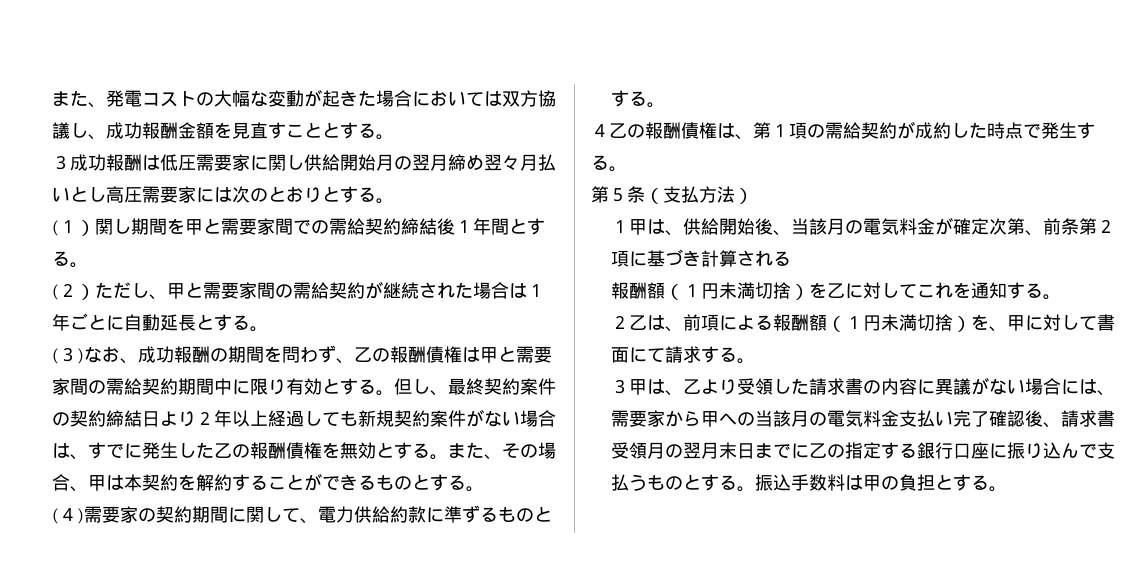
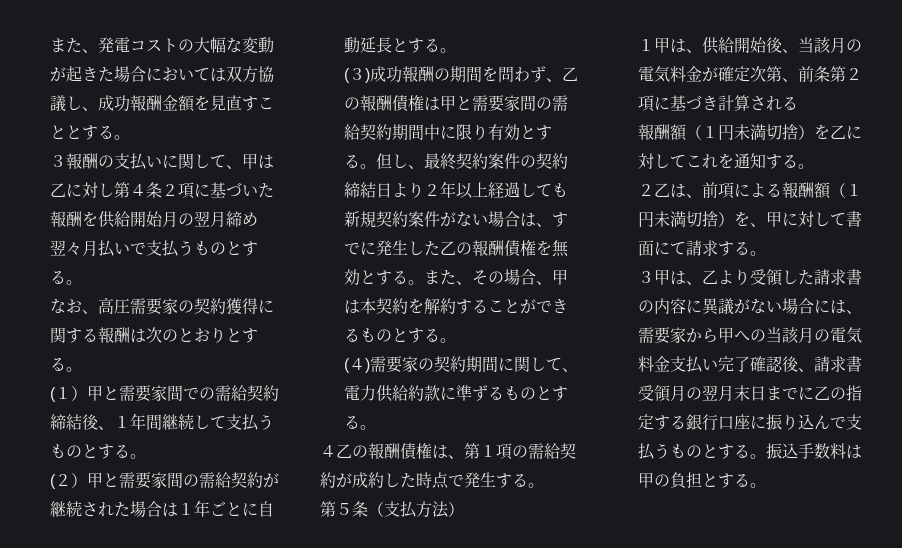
- ３成功報酬は低圧需要家に関し供給開始月の翌月締め翌々月払いとし高圧需要家には次のとおりとする。
+ ３報酬の支払いに関して、甲は乙に対し第４条２項に基づいた報酬を供給開始月の翌月締め翌々月払いで支払うものとする。
+ なお、高圧需要家の契約獲得に関する報酬は次のとおりとする。
- (１）関し期間を甲と需要家間での需給契約締結後１年間とする。
+ (１）甲と需要家間での需給契約締結後、１年間継続して支払うものとする。
- (２）ただし、甲と需要家間の需給契約が継続された場合は１年ごとに自動延長とする。
+ (２）甲と需要家間の需給契約が継続された場合は１年ごとに自動延長とする。
- (３)なお、成功報酬の期間を問わず、乙の報酬債権は甲と需要家間の需給契約期間中に限り有効とする。
+ (３)成功報酬の期間を問わず、乙の報酬債権は甲と需要家間の需給契約期間中に限り有効とする。

